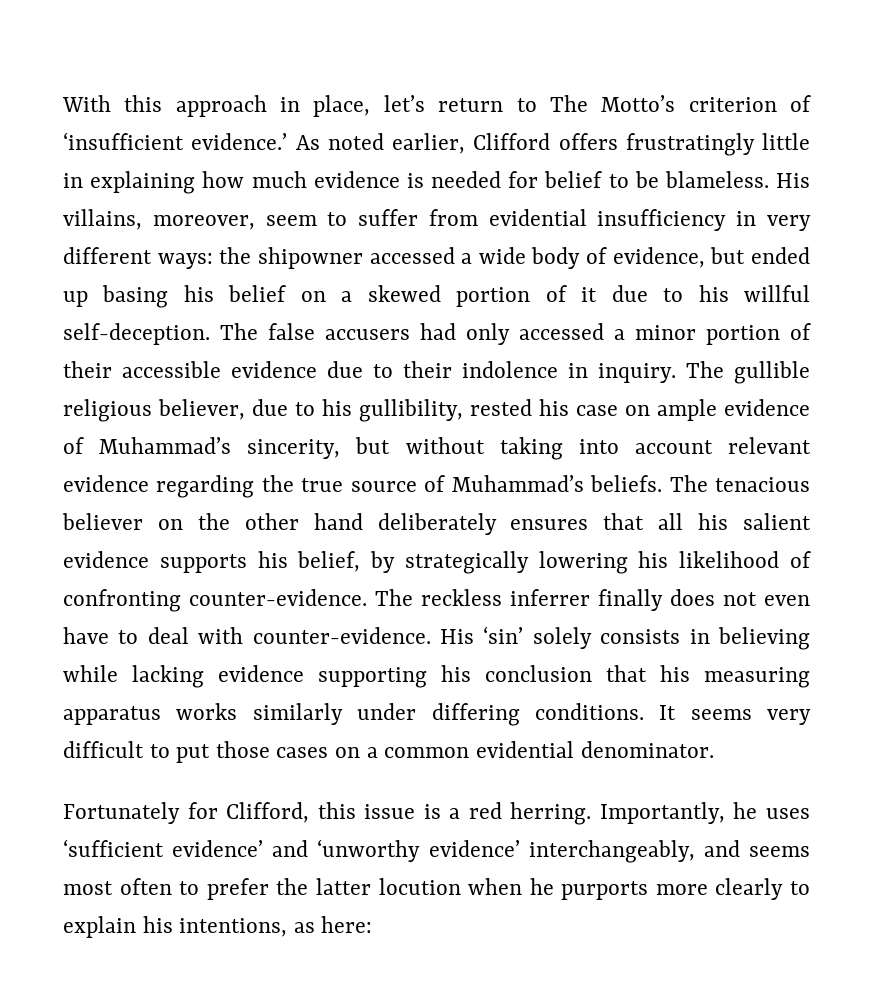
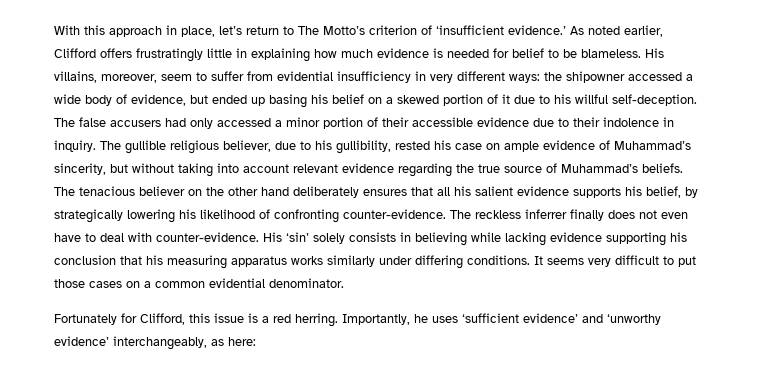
- Importantly, he uses ‘sufficient evidence’ and ‘unworthy evidence’ interchangeably, and seems most often to prefer the latter locution when he purports more clearly to explain his intentions, as here:
+ Importantly, he uses ‘sufficient evidence’ and ‘unworthy evidence’ interchangeably, as here:

